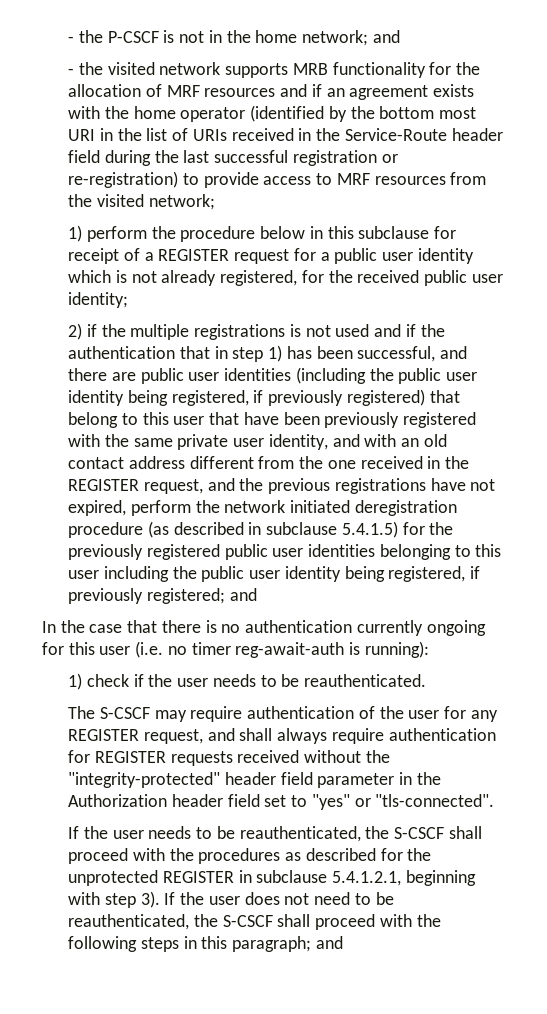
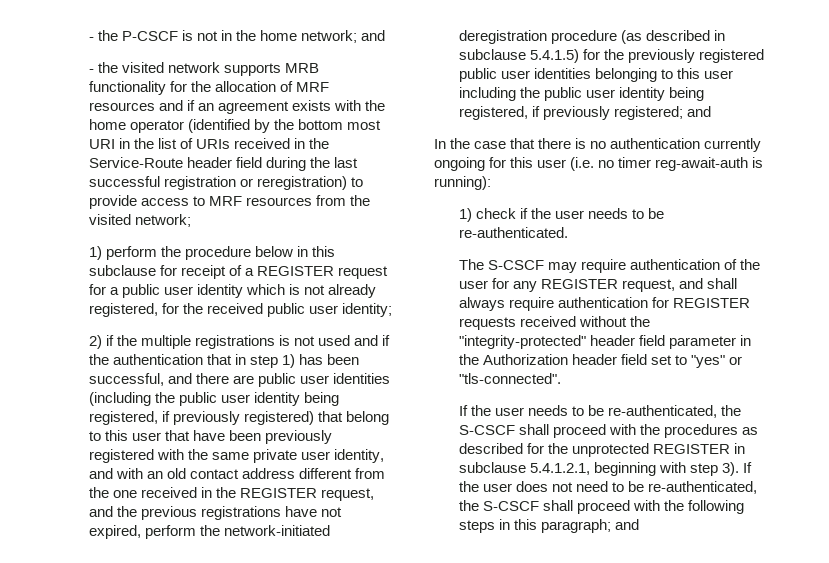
- - the visited network supports MRB functionality for the allocation of MRF resources and if an agreement exists with the home operator (identified by the bottom most URI in the list of URIs received in the Service-Route header field during the last successful registration or re-registration) to provide access to MRF resources from the visited network;
+ - the visited network supports MRB functionality for the allocation of MRF resources and if an agreement exists with the home operator (identified by the bottom most URI in the list of URIs received in the Service-Route header field during the last successful registration or reregistration) to provide access to MRF resources from the visited network;
- 2) if the multiple registrations is not used and if the authentication that in step 1) has been successful, and there are public user identities (including the public user identity being registered, if previously registered) that belong to this user that have been previously registered with the same private user identity, and with an old contact address different from the one received in the REGISTER request, and the previous registrations have not expired, perform the network initiated deregistration procedure (as described in subclause 5.4.1.5) for the previously registered public user identities belonging to this user including the public user identity being registered, if previously registered;
+ 2) if the multiple registrations is not used and if the authentication that in step 1) has been successful, and there are public user identities (including the public user identity being registered, if previously registered) that belong to this user that have been previously registered with the same private user identity, and with an old contact address different from the one received in the REGISTER request, and the previous registrations have not expired, perform the network-initiated deregistration procedure (as described in subclause 5.4.1.5) for the previously registered public user identities belonging to this user including the public user identity being registered, if previously registered;
- 1) check if the user needs to be reauthenticated.
+ 1) check if the user needs to be re-authenticated.
- If the user needs to be reauthenticated, the S-CSCF shall proceed with the procedures as described for the unprotected REGISTER in subclause 5.4.1.2.1, beginning with step 3).
+ If the user needs to be re-authenticated, the S-CSCF shall proceed with the procedures as described for the unprotected REGISTER in subclause 5.4.1.2.1, beginning with step 3).
- If the user does not need to be reauthenticated, the S-CSCF shall proceed with the following steps in this paragraph; and
+ If the user does not need to be re-authenticated, the S-CSCF shall proceed with the following steps in this paragraph; and

